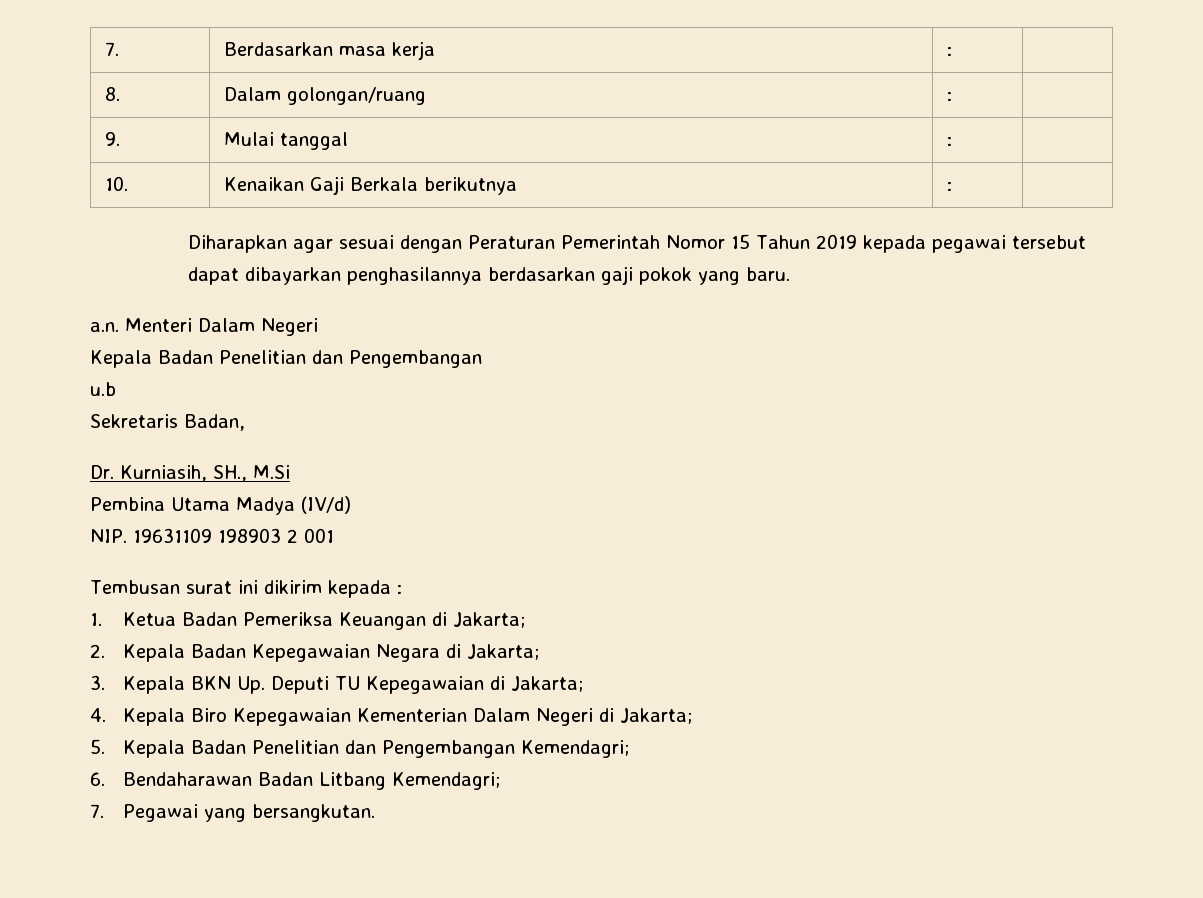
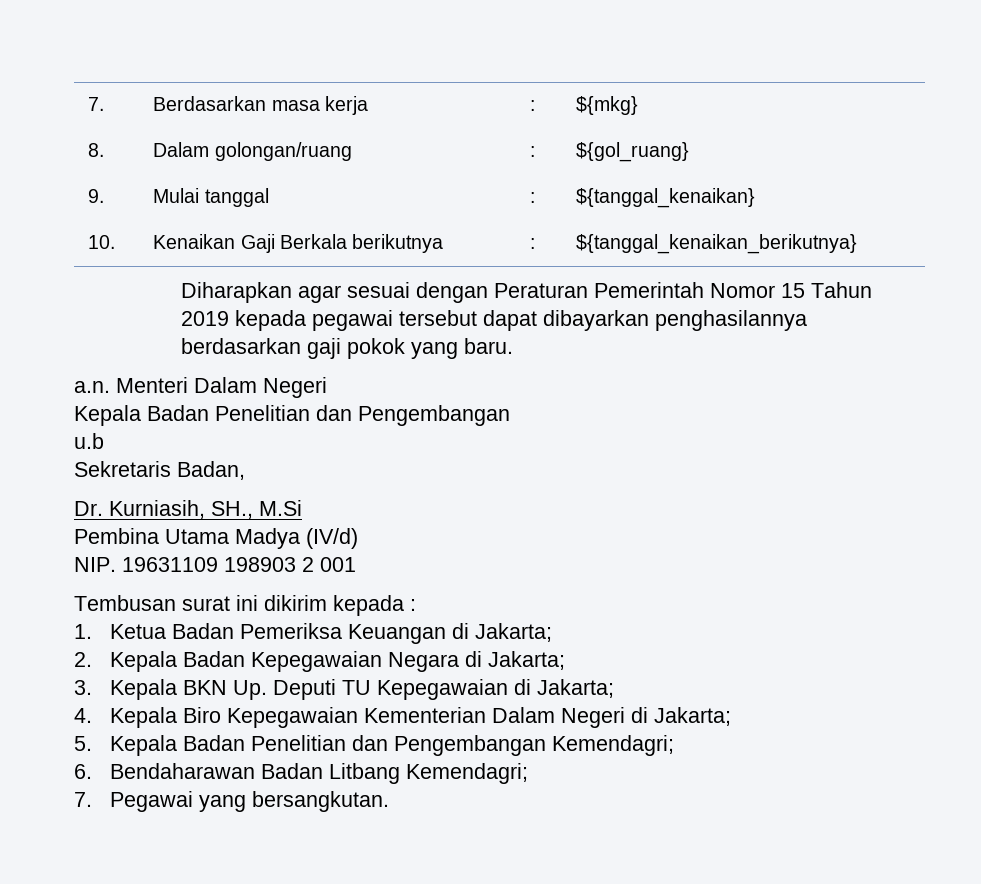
- 7. | Berdasarkan masa kerja | : |
+ 7. | Berdasarkan masa kerja | : | ${mkg}
- 8. | Dalam golongan/ruang | : |
+ 8. | Dalam golongan/ruang | : | ${gol_ruang}
- 9. | Mulai tanggal | : |
+ 9. | Mulai tanggal | : | ${tanggal_kenaikan}
- 10. | Kenaikan Gaji Berkala berikutnya | : |
+ 10. | Kenaikan Gaji Berkala berikutnya | : | ${tanggal_kenaikan_berikutnya}

